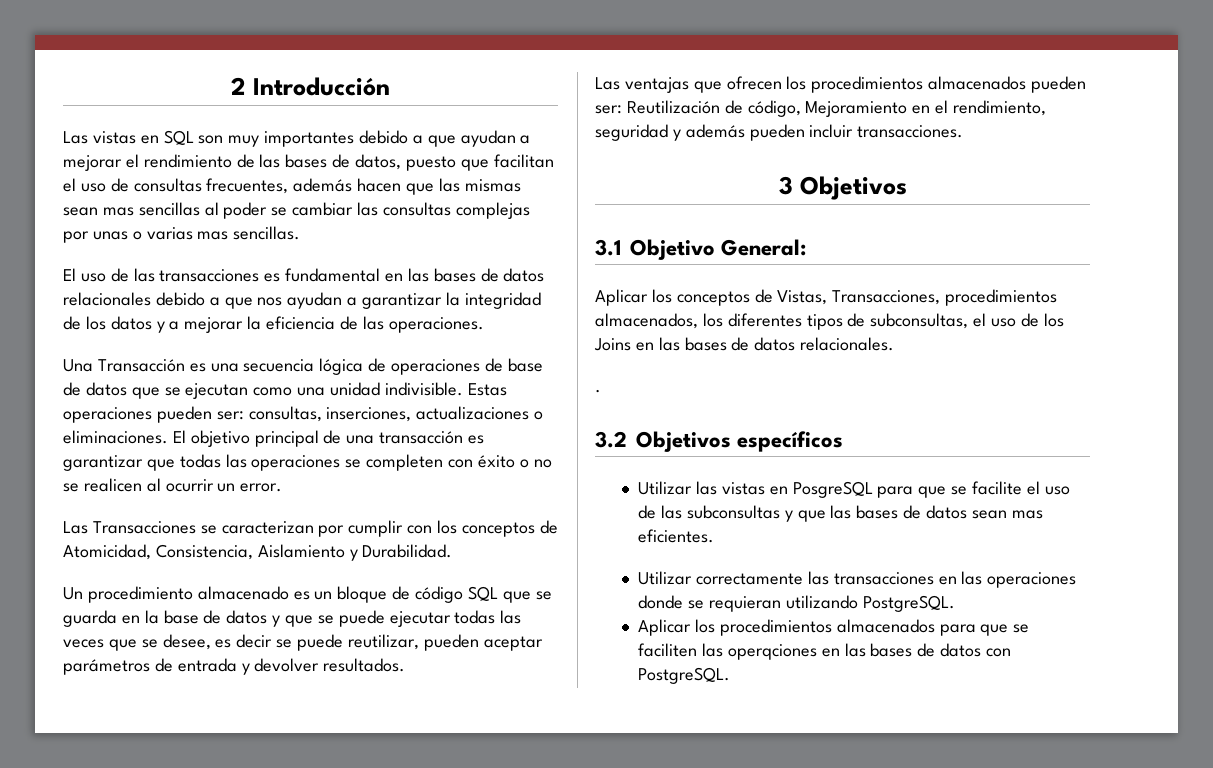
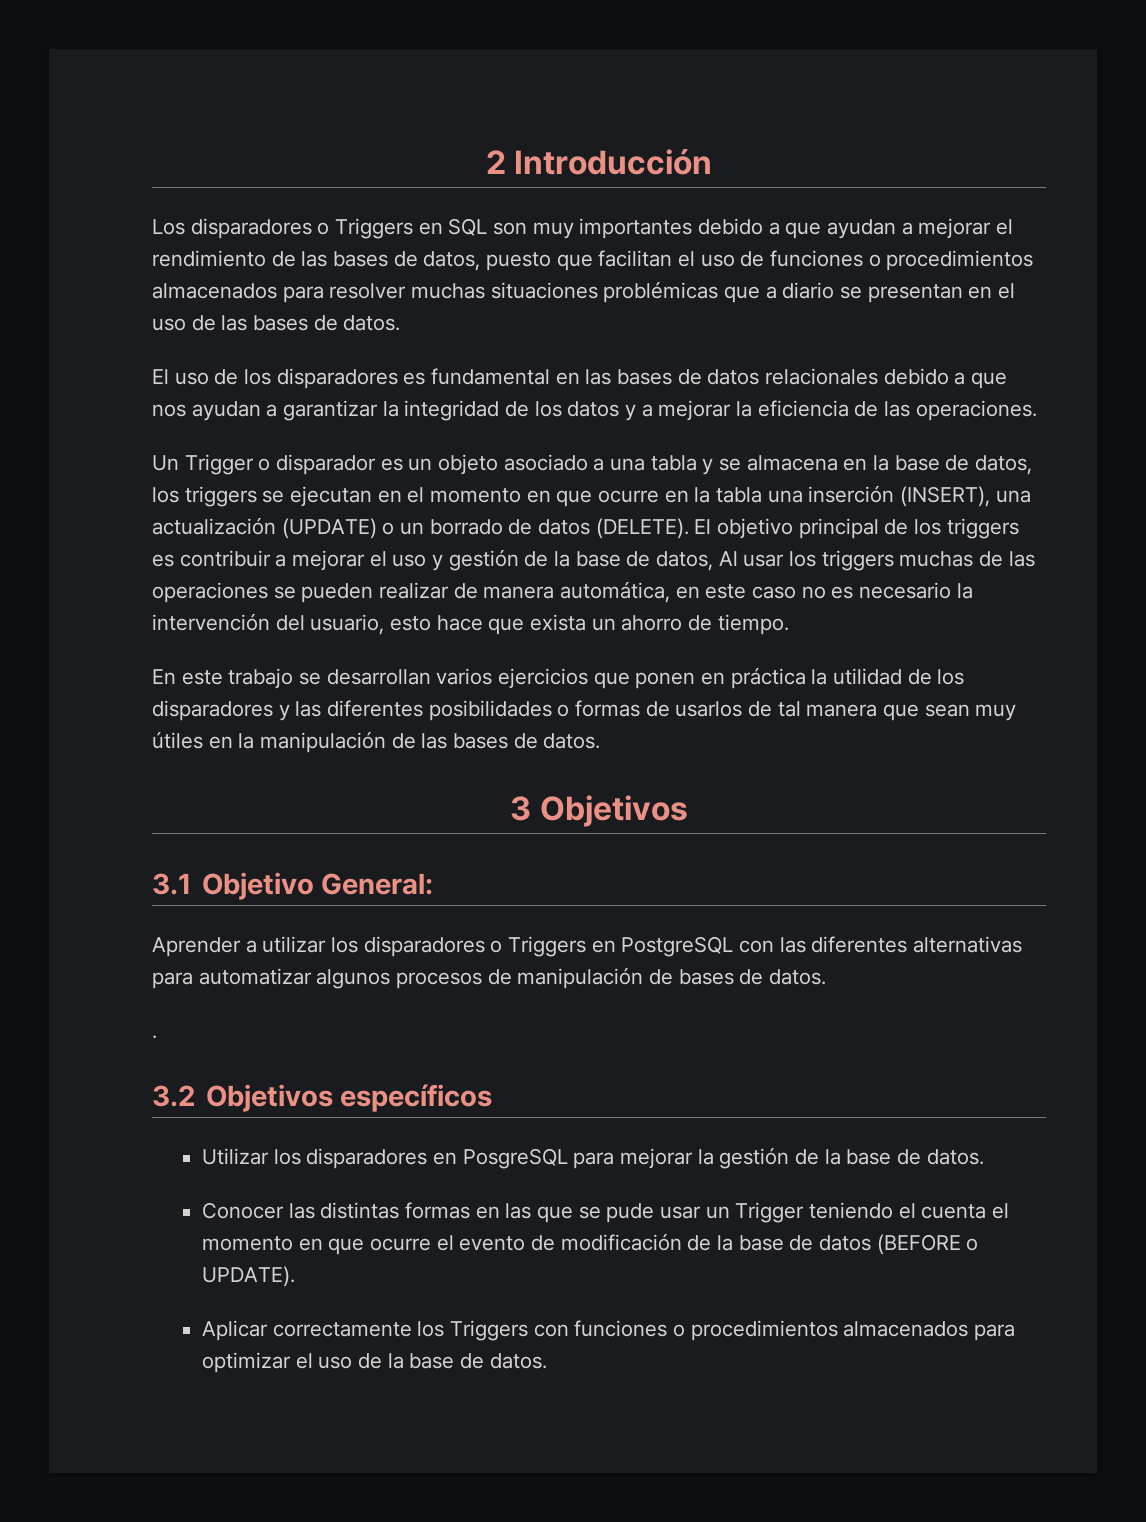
- Las vistas en SQL son muy importantes debido a que ayudan a mejorar el rendimiento de las bases de datos, puesto que facilitan el uso de consultas frecuentes, además hacen que las mismas sean mas sencillas al poder se cambiar las consultas complejas por unas o varias mas sencillas.
+ Los disparadores o Triggers en SQL son muy importantes debido a que ayudan a mejorar el rendimiento de las bases de datos, puesto que facilitan el uso de funciones o procedimientos almacenados para resolver muchas situaciones problémicas que a diario se presentan en el uso de las bases de datos.
- El uso de las transacciones es fundamental en las bases de datos relacionales debido a que nos ayudan a garantizar la integridad de los datos y a mejorar la eficiencia de las operaciones.
+ El uso de los disparadores es fundamental en las bases de datos relacionales debido a que nos ayudan a garantizar la integridad de los datos y a mejorar la eficiencia de las operaciones.
- Una Transacción es una secuencia lógica de operaciones de base de datos que se ejecutan como una unidad indivisible. Estas operaciones pueden ser: consultas, inserciones, actualizaciones o eliminaciones. El objetivo principal de una transacción es garantizar que todas las operaciones se completen con éxito o no se realicen al ocurrir un error.
- Las Transacciones se caracterizan por cumplir con los conceptos de Atomicidad, Consistencia, Aislamiento y Durabilidad.
- Un procedimiento almacenado es un bloque de código SQL que se guarda en la base de datos y que se puede ejecutar todas las veces que se desee, es decir se puede reutilizar, pueden aceptar parámetros de entrada y devolver resultados.
- Las ventajas que ofrecen los procedimientos almacenados pueden ser: Reutilización de código, Mejoramiento en el rendimiento, seguridad y además pueden incluir transacciones.
+ Un Trigger o disparador es un objeto asociado a una tabla y se almacena en la base de datos, los triggers se ejecutan en el momento en que ocurre en la tabla una inserción (INSERT), una actualización (UPDATE) o un borrado de datos (DELETE). El objetivo principal de los triggers es contribuir a mejorar el uso y gestión de la base de datos, Al usar los triggers muchas de las operaciones se pueden realizar de manera automática, en este caso no es necesario la intervención del usuario, esto hace que exista un ahorro de tiempo.
+ En este trabajo se desarrollan varios ejercicios que ponen en práctica la utilidad de los disparadores y las diferentes posibilidades o formas de usarlos de tal manera que sean muy útiles en la manipulación de las bases de datos.
- Aplicar los conceptos de Vistas, Transacciones, procedimientos almacenados, los diferentes tipos de subconsultas, el uso de los Joins en las bases de datos relacionales.
+ Aprender a utilizar los disparadores o Triggers en PostgreSQL con las diferentes alternativas para automatizar algunos procesos de manipulación de bases de datos.
- Utilizar las vistas en PosgreSQL para que se facilite el uso de las subconsultas y que las bases de datos sean mas eficientes.
- Utilizar correctamente las transacciones en las operaciones donde se requieran utilizando PostgreSQL.
- Aplicar los procedimientos almacenados para que se faciliten las operqciones en las bases de datos con PostgreSQL.
+ Utilizar los disparadores en PosgreSQL para mejorar la gestión de la base de datos.
+ Conocer las distintas formas en las que se pude usar un Trigger teniendo el cuenta el momento en que ocurre el evento de modificación de la base de datos (BEFORE o UPDATE).
+ Aplicar correctamente los Triggers con funciones o procedimientos almacenados para optimizar el uso de la base de datos.

